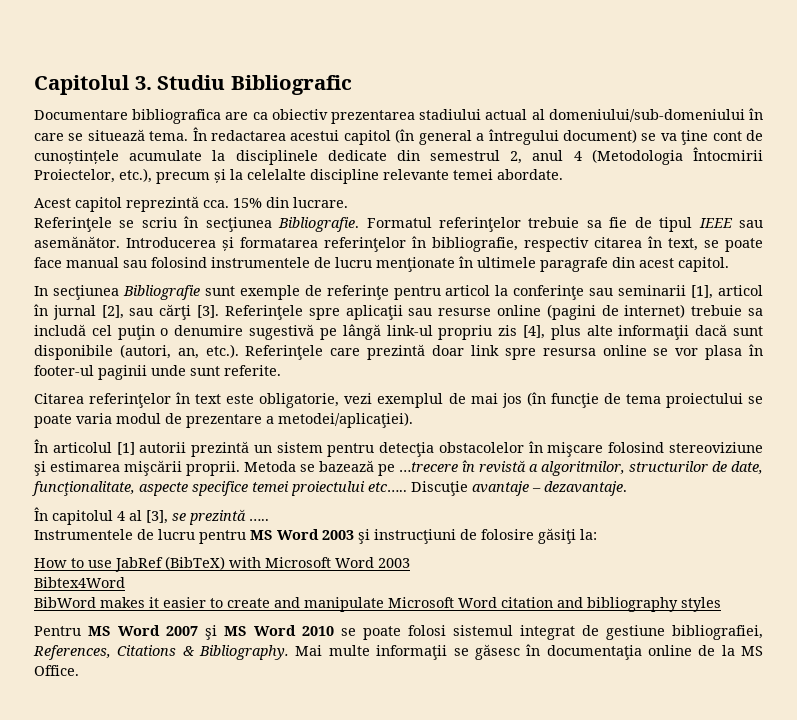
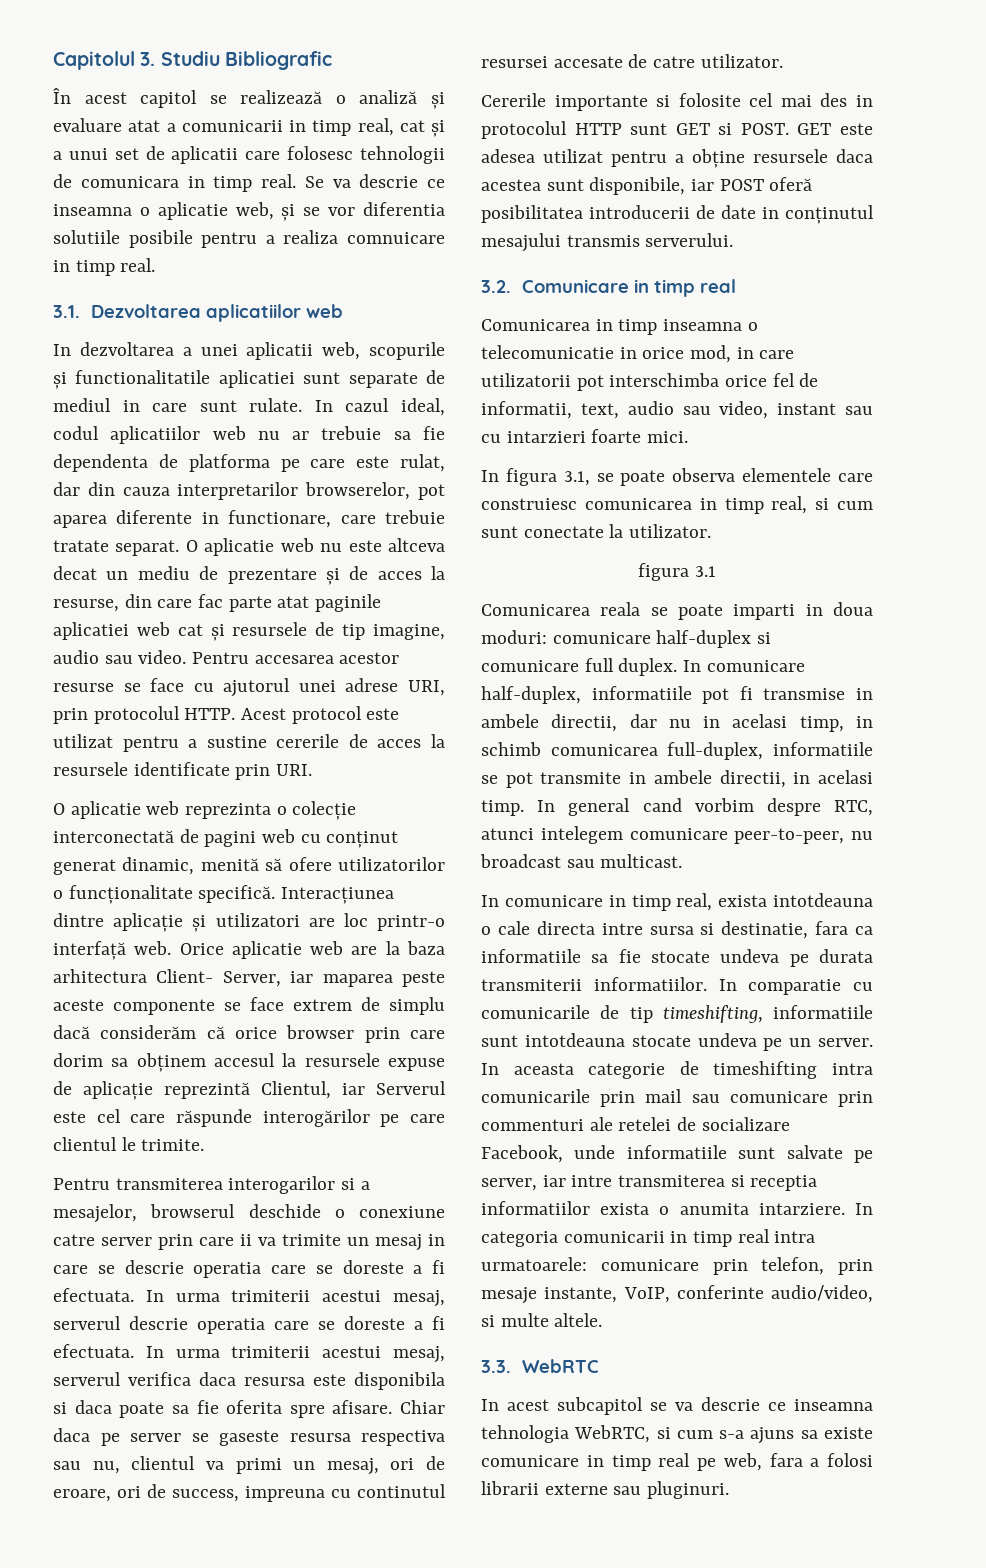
- Documentare bibliografica are ca obiectiv prezentarea stadiului actual al domeniului/sub-domeniului în care se situează tema. În redactarea acestui capitol (în general a întregului document) se va ţine cont de cunoștințele acumulate la disciplinele dedicate din semestrul 2, anul 4 (Metodologia Întocmirii Proiectelor, etc.), precum și la celelalte discipline relevante temei abordate.
- Acest capitol reprezintă cca. 15% din lucrare.
- Referinţele se scriu în secţiunea Bibliografie. Formatul referinţelor trebuie sa fie de tipul IEEE sau asemănător. Introducerea și formatarea referinţelor în bibliografie, respectiv citarea în text, se poate face manual sau folosind instrumentele de lucru menţionate în ultimele paragrafe din acest capitol.
- In secţiunea Bibliografie sunt exemple de referinţe pentru articol la conferinţe sau seminarii [1], articol în jurnal [2], sau cărţi [3]. Referinţele spre aplicaţii sau resurse online (pagini de internet) trebuie sa includă cel puţin o denumire sugestivă pe lângă link-ul propriu zis [4], plus alte informaţii dacă sunt disponibile (autori, an, etc.). Referinţele care prezintă doar link spre resursa online se vor plasa în footer-ul paginii unde sunt referite.
- Citarea referinţelor în text este obligatorie, vezi exemplul de mai jos (în funcţie de tema proiectului se poate varia modul de prezentare a metodei/aplicaţiei).
- În articolul [1] autorii prezintă un sistem pentru detecţia obstacolelor în mişcare folosind stereoviziune şi estimarea mişcării proprii. Metoda se bazează pe …trecere în revistă a algoritmilor, structurilor de date, funcţionalitate, aspecte specifice temei proiectului etc….. Discuţie avantaje – dezavantaje.
- În capitolul 4 al [3], se prezintă …..
- Instrumentele de lucru pentru MS Word 2003 şi instrucţiuni de folosire găsiţi la:
- How to use JabRef (BibTeX) with Microsoft Word 2003
- Bibtex4Word
- BibWord makes it easier to create and manipulate Microsoft Word citation and bibliography styles
- Pentru MS Word 2007 şi MS Word 2010 se poate folosi sistemul integrat de gestiune bibliografiei, References, Citations & Bibliography. Mai multe informaţii se găsesc în documentaţia online de la MS Office.
+ În acest capitol se realizează o analiză și evaluare atat a comunicarii in timp real, cat și a unui set de aplicatii care folosesc tehnologii de comunicara in timp real. Se va descrie ce inseamna o aplicatie web, și se vor diferentia solutiile posibile pentru a realiza comnuicare in timp real.
+ 3.1. Dezvoltarea aplicatiilor web
+ In dezvoltarea a unei aplicatii web, scopurile și functionalitatile aplicatiei sunt separate de mediul in care sunt rulate. In cazul ideal, codul aplicatiilor web nu ar trebuie sa fie dependenta de platforma pe care este rulat, dar din cauza interpretarilor browserelor, pot aparea diferente in functionare, care trebuie tratate separat. O aplicatie web nu este altceva decat un mediu de prezentare și de acces la resurse, din care fac parte atat paginile aplicatiei web cat și resursele de tip imagine, audio sau video. Pentru accesarea acestor resurse se face cu ajutorul unei adrese URI, prin protocolul HTTP. Acest protocol este utilizat pentru a sustine cererile de acces la resursele identificate prin URI.
+ O aplicatie web reprezinta o colecție interconectată de pagini web cu conținut generat dinamic, menită să ofere utilizatorilor o funcționalitate specifică. Interacțiunea dintre aplicație și utilizatori are loc printr-o interfață web. Orice aplicatie web are la baza arhitectura Client- Server, iar maparea peste aceste componente se face extrem de simplu dacă considerăm că orice browser prin care dorim sa obținem accesul la resursele expuse de aplicație reprezintă Clientul, iar Serverul este cel care răspunde interogărilor pe care clientul le trimite.
+ Pentru transmiterea interogarilor si a mesajelor, browserul deschide o conexiune catre server prin care ii va trimite un mesaj in care se descrie operatia care se doreste a fi efectuata. In urma trimiterii acestui mesaj, serverul descrie operatia care se doreste a fi efectuata. In urma trimiterii acestui mesaj, serverul verifica daca resursa este disponibila si daca poate sa fie oferita spre afisare. Chiar daca pe server se gaseste resursa respectiva sau nu, clientul va primi un mesaj, ori de eroare, ori de success, impreuna cu continutul resursei accesate de catre utilizator.
+ Cererile importante si folosite cel mai des in protocolul HTTP sunt GET si POST. GET este adesea utilizat pentru a obține resursele daca acestea sunt disponibile, iar POST oferă posibilitatea introducerii de date in conținutul mesajului transmis serverului.
+ 3.2. Comunicare in timp real
+ Comunicarea in timp inseamna o telecomunicatie in orice mod, in care utilizatorii pot interschimba orice fel de informatii, text, audio sau video, instant sau cu intarzieri foarte mici.
+ In figura 3.1, se poate observa elementele care construiesc comunicarea in timp real, si cum sunt conectate la utilizator.
+ figura 3.1
+ Comunicarea reala se poate imparti in doua moduri: comunicare half-duplex si comunicare full duplex. In comunicare half-duplex, informatiile pot fi transmise in ambele directii, dar nu in acelasi timp, in schimb comunicarea full-duplex, informatiile se pot transmite in ambele directii, in acelasi timp. In general cand vorbim despre RTC, atunci intelegem comunicare peer-to-peer, nu broadcast sau multicast.
+ In comunicare in timp real, exista intotdeauna o cale directa intre sursa si destinatie, fara ca informatiile sa fie stocate undeva pe durata transmiterii informatiilor. In comparatie cu comunicarile de tip timeshifting, informatiile sunt intotdeauna stocate undeva pe un server. In aceasta categorie de timeshifting intra comunicarile prin mail sau comunicare prin commenturi ale retelei de socializare Facebook, unde informatiile sunt salvate pe server, iar intre transmiterea si receptia informatiilor exista o anumita intarziere. In categoria comunicarii in timp real intra urmatoarele: comunicare prin telefon, prin mesaje instante, VoIP, conferinte audio/video, si multe altele.
+ 3.3. WebRTC
+ In acest subcapitol se va descrie ce inseamna tehnologia WebRTC, si cum s-a ajuns sa existe comunicare in timp real pe web, fara a folosi librarii externe sau pluginuri.

